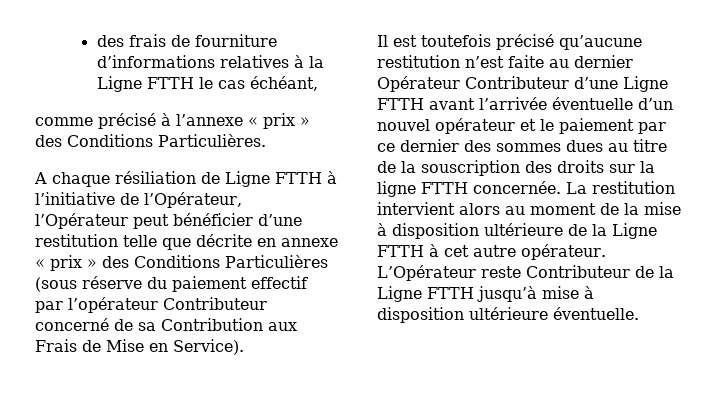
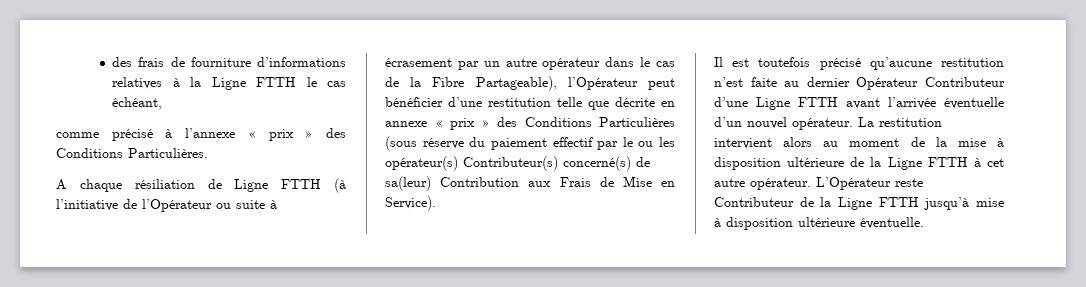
- A chaque résiliation de Ligne FTTH à l’initiative de l’Opérateur, l’Opérateur peut bénéficier d’une restitution telle que décrite en annexe « prix » des Conditions Particulières (sous réserve du paiement effectif par l’opérateur Contributeur concerné de sa Contribution aux Frais de Mise en Service).
+ A chaque résiliation de Ligne FTTH (à l’initiative de l’Opérateur ou suite à écrasement par un autre opérateur dans le cas de la Fibre Partageable), l’Opérateur peut bénéficier d’une restitution telle que décrite en annexe « prix » des Conditions Particulières (sous réserve du paiement effectif par le ou les opérateur(s) Contributeur(s) concerné(s) de sa(leur) Contribution aux Frais de Mise en Service).
- Il est toutefois précisé qu’aucune restitution n’est faite au dernier Opérateur Contributeur d’une Ligne FTTH avant l’arrivée éventuelle d’un nouvel opérateur et le paiement par ce dernier des sommes dues au titre de la souscription des droits sur la ligne FTTH concernée.
+ Il est toutefois précisé qu’aucune restitution n’est faite au dernier Opérateur Contributeur d’une Ligne FTTH avant l’arrivée éventuelle d’un nouvel opérateur.

